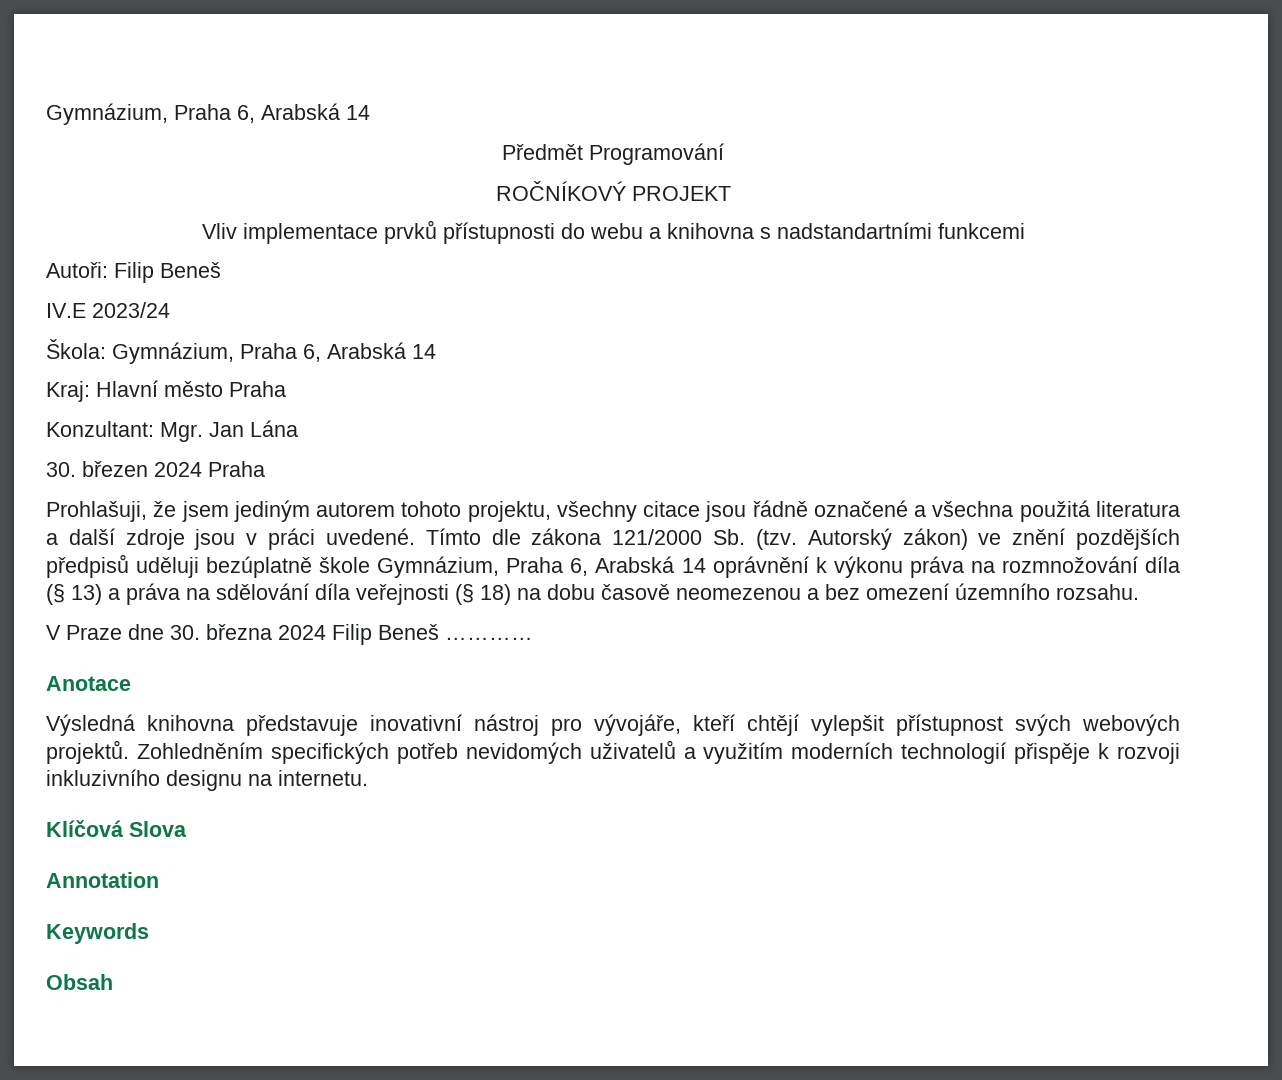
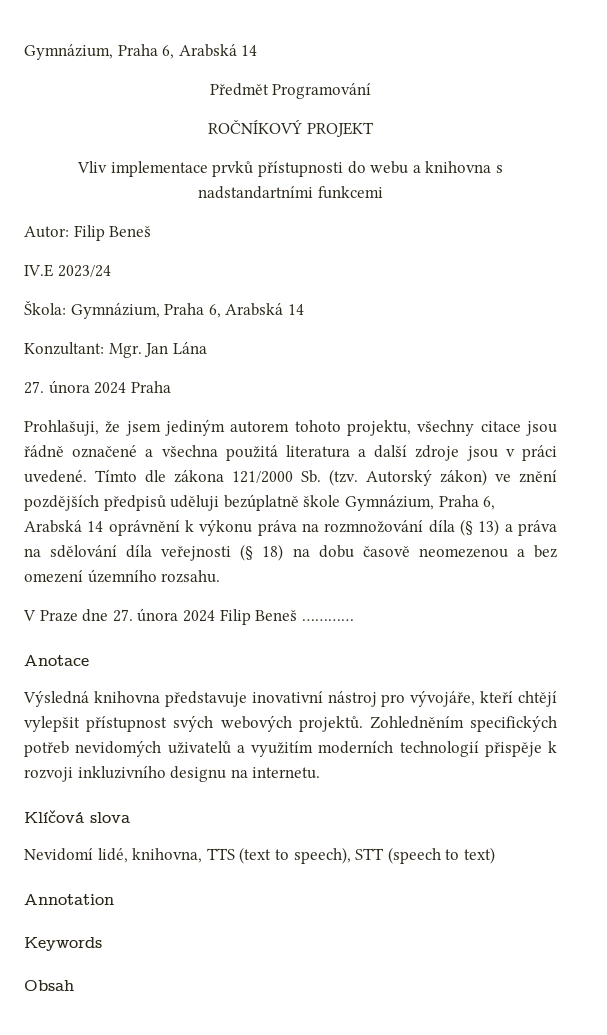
- Autoři: Filip Beneš
+ Autor: Filip Beneš
- Kraj: Hlavní město Praha
- 30. březen 2024 Praha
+ 27. února 2024 Praha
- V Praze dne 30. března 2024 Filip Beneš …………
+ V Praze dne 27. února 2024 Filip Beneš …………
- Klíčová Slova
+ Klíčová slova
+ Nevidomí lidé, knihovna, TTS (text to speech), STT (speech to text)

